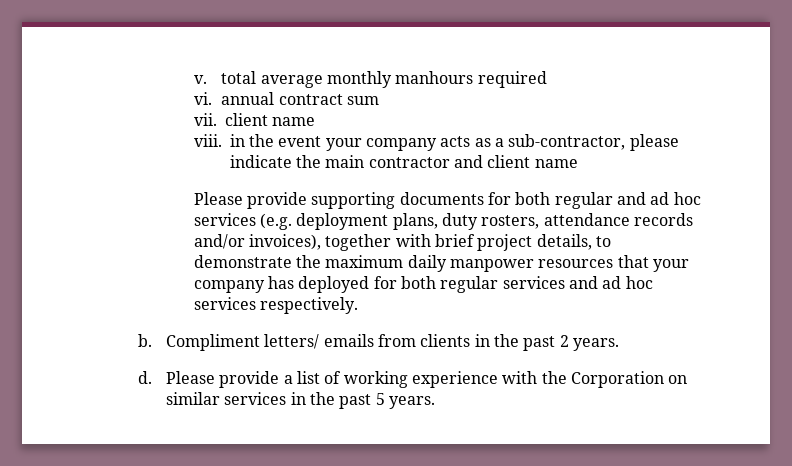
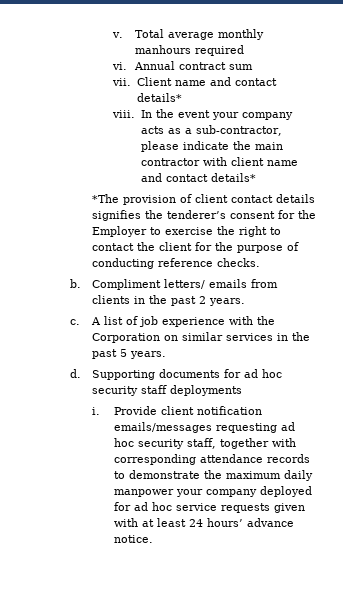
- v. total average monthly manhours required
+ v. Total average monthly manhours required
- vi. annual contract sum
+ vi. Annual contract sum
- vii. client name
+ vii. Client name and contact details*
- viii. in the event your company acts as a sub-contractor, please indicate the main contractor and client name
- Please provide supporting documents for both regular and ad hoc services (e.g. deployment plans, duty rosters, attendance records and/or invoices), together with brief project details, to demonstrate the maximum daily manpower resources that your company has deployed for both regular services and ad hoc services respectively.
+ viii. In the event your company acts as a sub-contractor, please indicate the main contractor with client name and contact details*
+ *The provision of client contact details signifies the tenderer’s consent for the Employer to exercise the right to contact the client for the purpose of conducting reference checks.
- d. Please provide a list of working experience with the Corporation on similar services in the past 5 years.
+ c. A list of job experience with the Corporation on similar services in the past 5 years.
+ d. Supporting documents for ad hoc security staff deployments
+ i. Provide client notification emails/messages requesting ad hoc security staff, together with corresponding attendance records to demonstrate the maximum daily manpower your company deployed for ad hoc service requests given with at least 24 hours’ advance notice.

